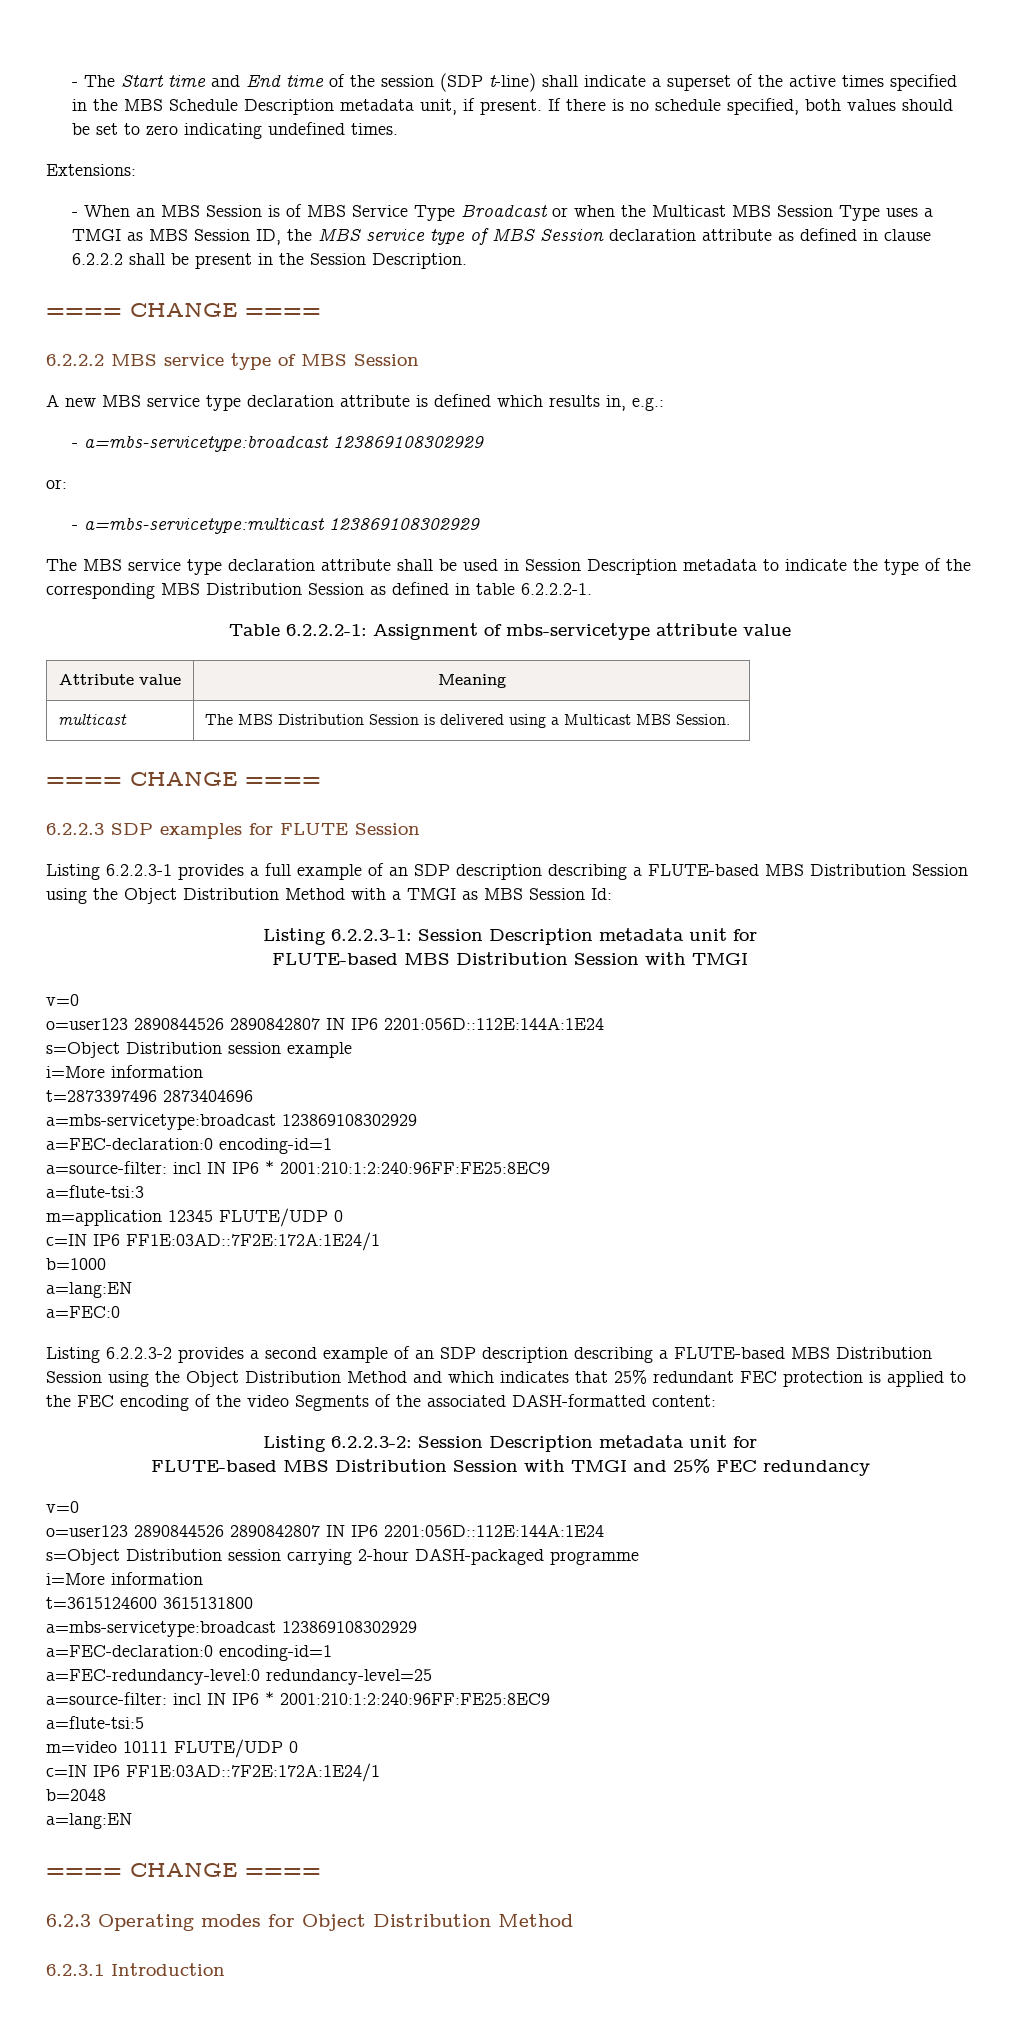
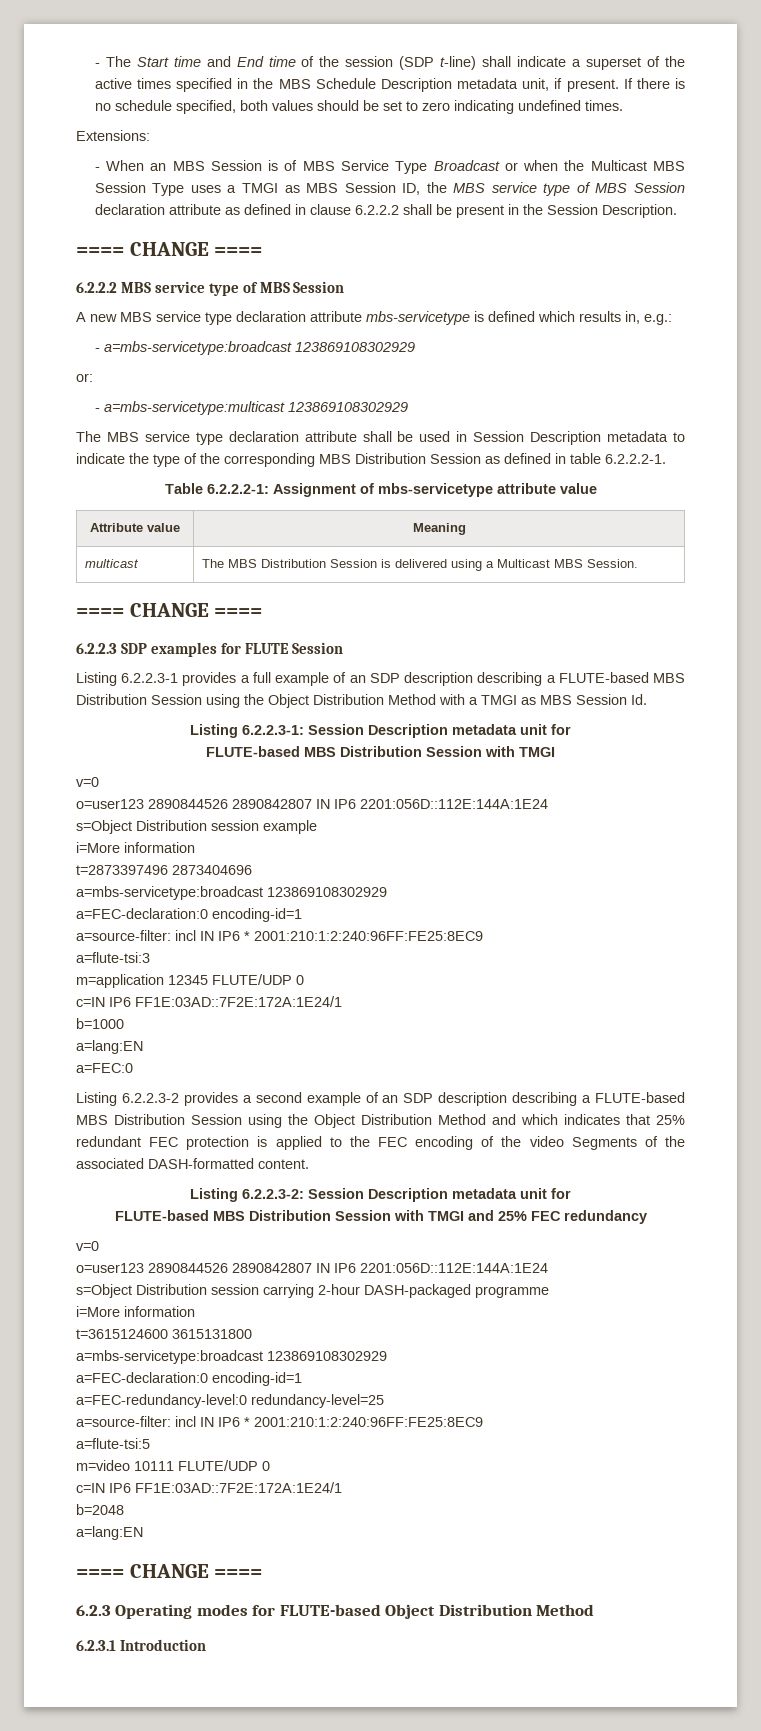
- A new MBS service type declaration attribute is defined which results in, e.g.:
+ A new MBS service type declaration attribute mbs-servicetype is defined which results in, e.g.:
- Listing 6.2.2.3-1 provides a full example of an SDP description describing a FLUTE-based MBS Distribution Session using the Object Distribution Method with a TMGI as MBS Session Id:
+ Listing 6.2.2.3-1 provides a full example of an SDP description describing a FLUTE-based MBS Distribution Session using the Object Distribution Method with a TMGI as MBS Session Id.
- Listing 6.2.2.3-2 provides a second example of an SDP description describing a FLUTE-based MBS Distribution Session using the Object Distribution Method and which indicates that 25% redundant FEC protection is applied to the FEC encoding of the video Segments of the associated DASH-formatted content:
+ Listing 6.2.2.3-2 provides a second example of an SDP description describing a FLUTE-based MBS Distribution Session using the Object Distribution Method and which indicates that 25% redundant FEC protection is applied to the FEC encoding of the video Segments of the associated DASH-formatted content.
- 6.2.3 Operating modes for Object Distribution Method
+ 6.2.3 Operating modes for FLUTE-based Object Distribution Method

